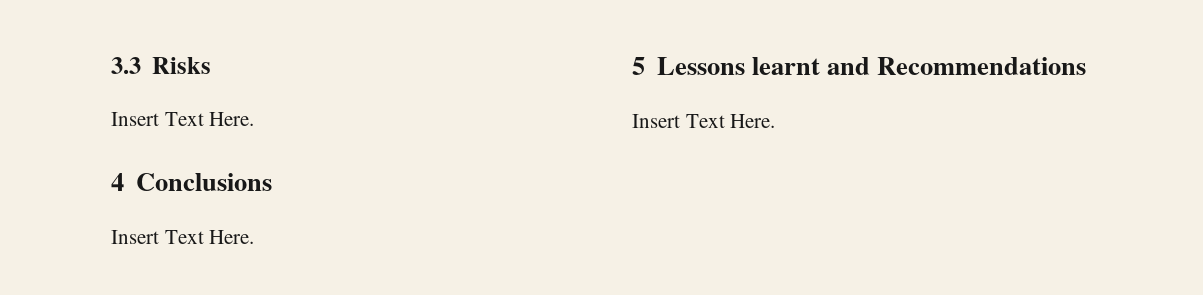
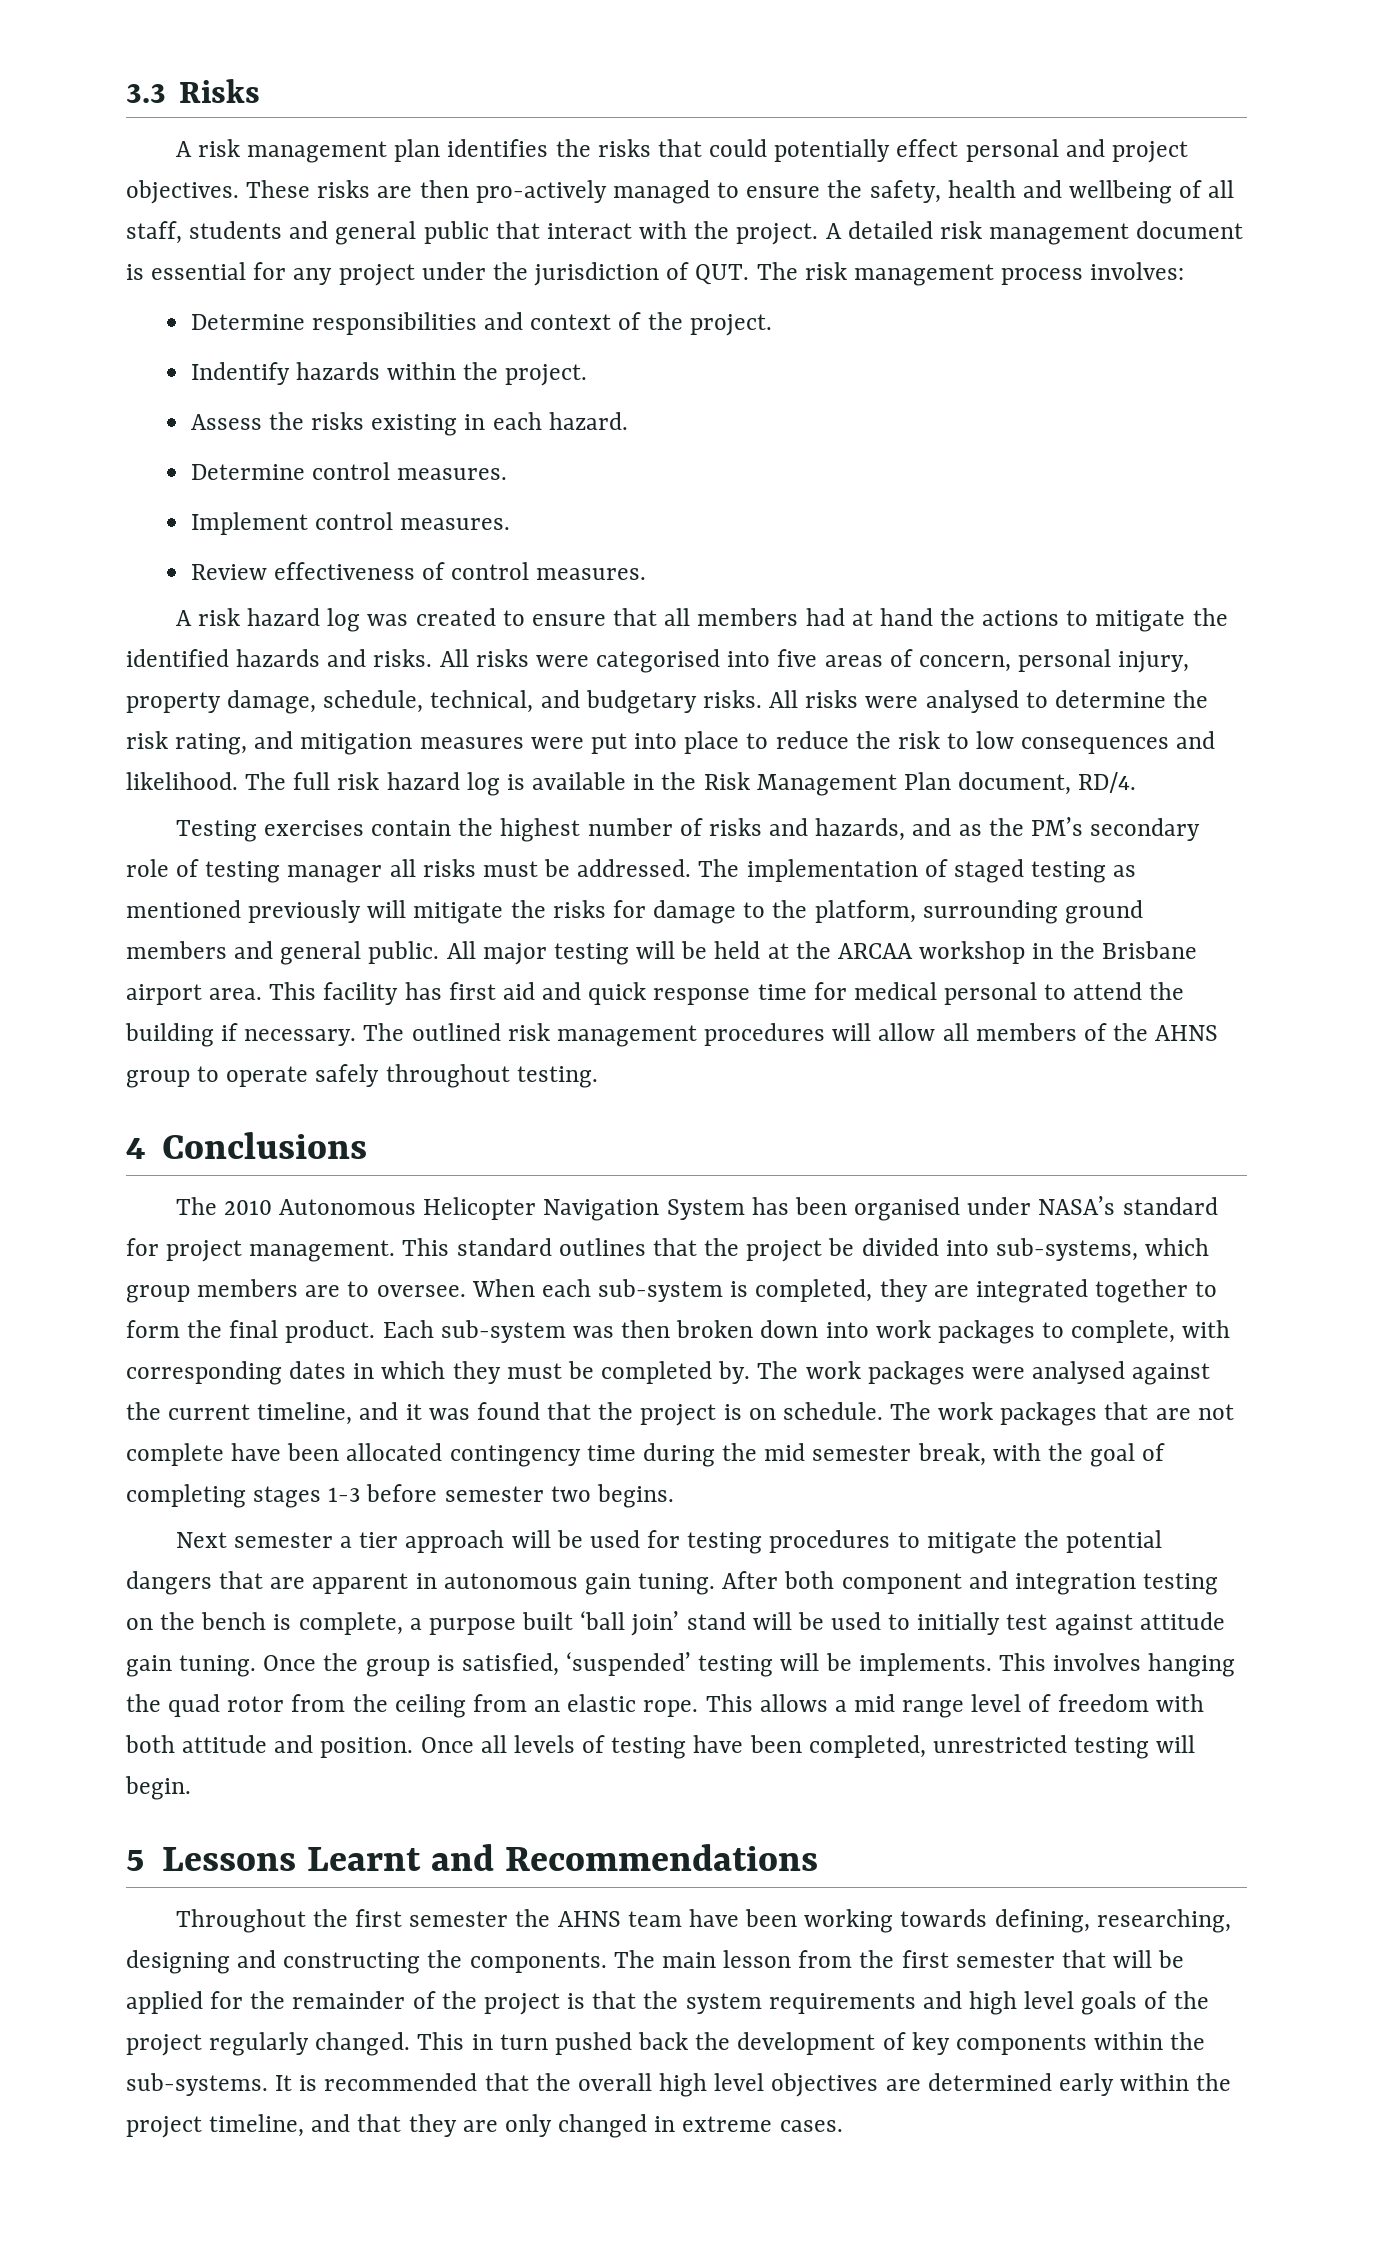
  3.3 Risks
- Insert Text Here.
+ A risk management plan identifies the risks that could potentially effect personal and project objectives. These risks are then pro-actively managed to ensure the safety, health and wellbeing of all staff, students and general public that interact with the project. A detailed risk management document is essential for any project under the jurisdiction of QUT. The risk management process involves:
+ Determine responsibilities and context of the project.
+ Indentify hazards within the project.
+ Assess the risks existing in each hazard.
+ Determine control measures.
+ Implement control measures.
+ Review effectiveness of control measures.
+ A risk hazard log was created to ensure that all members had at hand the actions to mitigate the identified hazards and risks. All risks were categorised into five areas of concern, personal injury, property damage, schedule, technical, and budgetary risks. All risks were analysed to determine the risk rating, and mitigation measures were put into place to reduce the risk to low consequences and likelihood. The full risk hazard log is available in the Risk Management Plan document, RD/4.
+ Testing exercises contain the highest number of risks and hazards, and as the PM’s secondary role of testing manager all risks must be addressed. The implementation of staged testing as mentioned previously will mitigate the risks for damage to the platform, surrounding ground members and general public. All major testing will be held at the ARCAA workshop in the Brisbane airport area. This facility has first aid and quick response time for medical personal to attend the building if necessary. The outlined risk management procedures will allow all members of the AHNS group to operate safely throughout testing.
  4 Conclusions
- Insert Text Here.
+ The 2010 Autonomous Helicopter Navigation System has been organised under NASA’s standard for project management. This standard outlines that the project be divided into sub-systems, which group members are to oversee. When each sub-system is completed, they are integrated together to form the final product. Each sub-system was then broken down into work packages to complete, with corresponding dates in which they must be completed by. The work packages were analysed against the current timeline, and it was found that the project is on schedule. The work packages that are not complete have been allocated contingency time during the mid semester break, with the goal of completing stages 1-3 before semester two begins.
+ Next semester a tier approach will be used for testing procedures to mitigate the potential dangers that are apparent in autonomous gain tuning. After both component and integration testing on the bench is complete, a purpose built ‘ball join’ stand will be used to initially test against attitude gain tuning. Once the group is satisfied, ‘suspended’ testing will be implements. This involves hanging the quad rotor from the ceiling from an elastic rope. This allows a mid range level of freedom with both attitude and position. Once all levels of testing have been completed, unrestricted testing will begin.
- 5 Lessons learnt and Recommendations
- Insert Text Here.
+ 5 Lessons Learnt and Recommendations
+ Throughout the first semester the AHNS team have been working towards defining, researching, designing and constructing the components. The main lesson from the first semester that will be applied for the remainder of the project is that the system requirements and high level goals of the project regularly changed. This in turn pushed back the development of key components within the sub-systems. It is recommended that the overall high level objectives are determined early within the project timeline, and that they are only changed in extreme cases.

